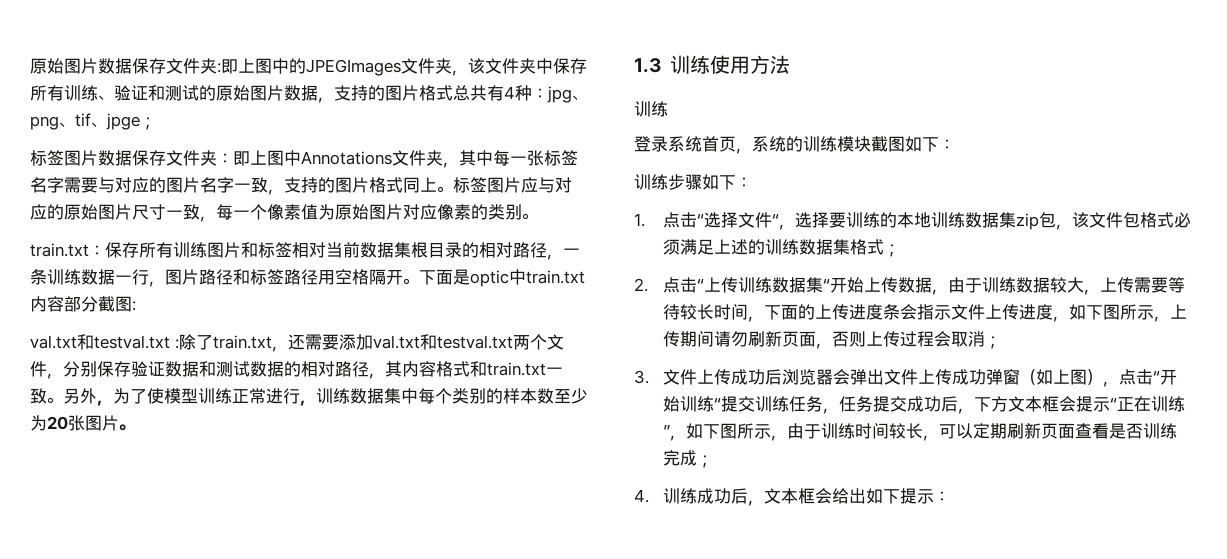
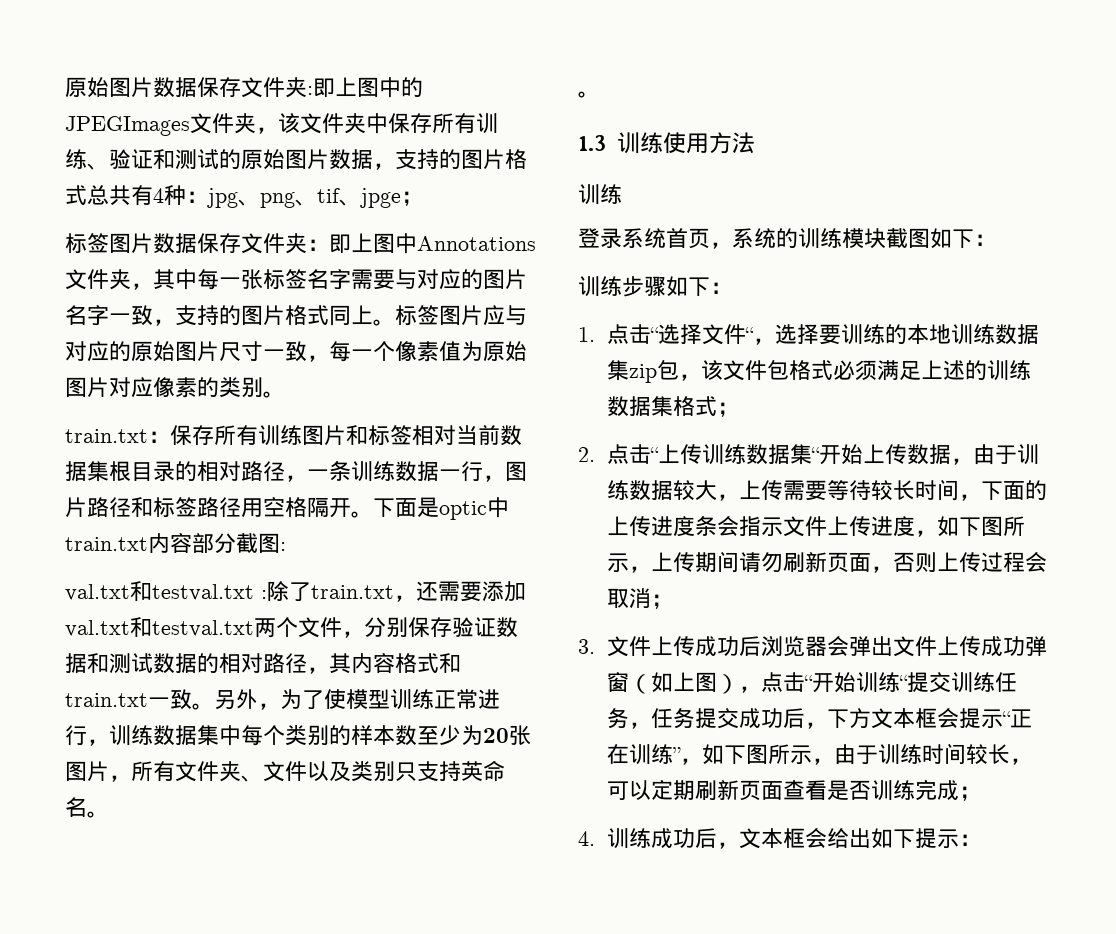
- 另外，为了使模型训练正常进行，训练数据集中每个类别的样本数至少为20张图片。
+ 另外，为了使模型训练正常进行，训练数据集中每个类别的样本数至少为20张图片，所有文件夹、文件以及类别只支持英命名。
+ 。

